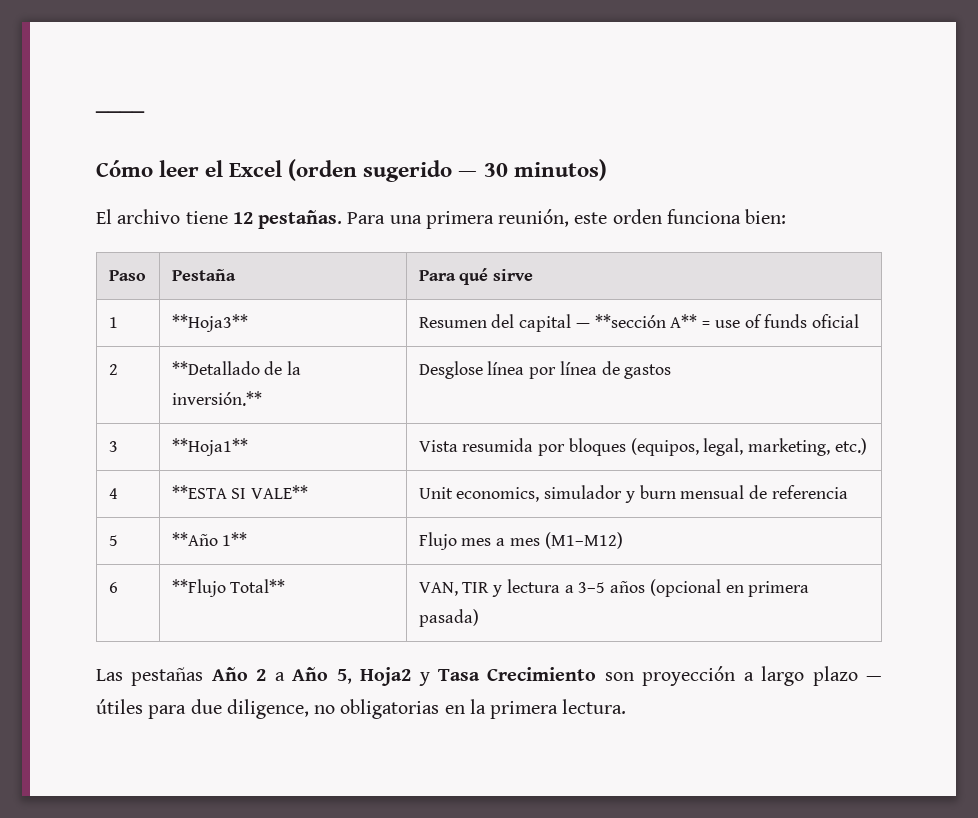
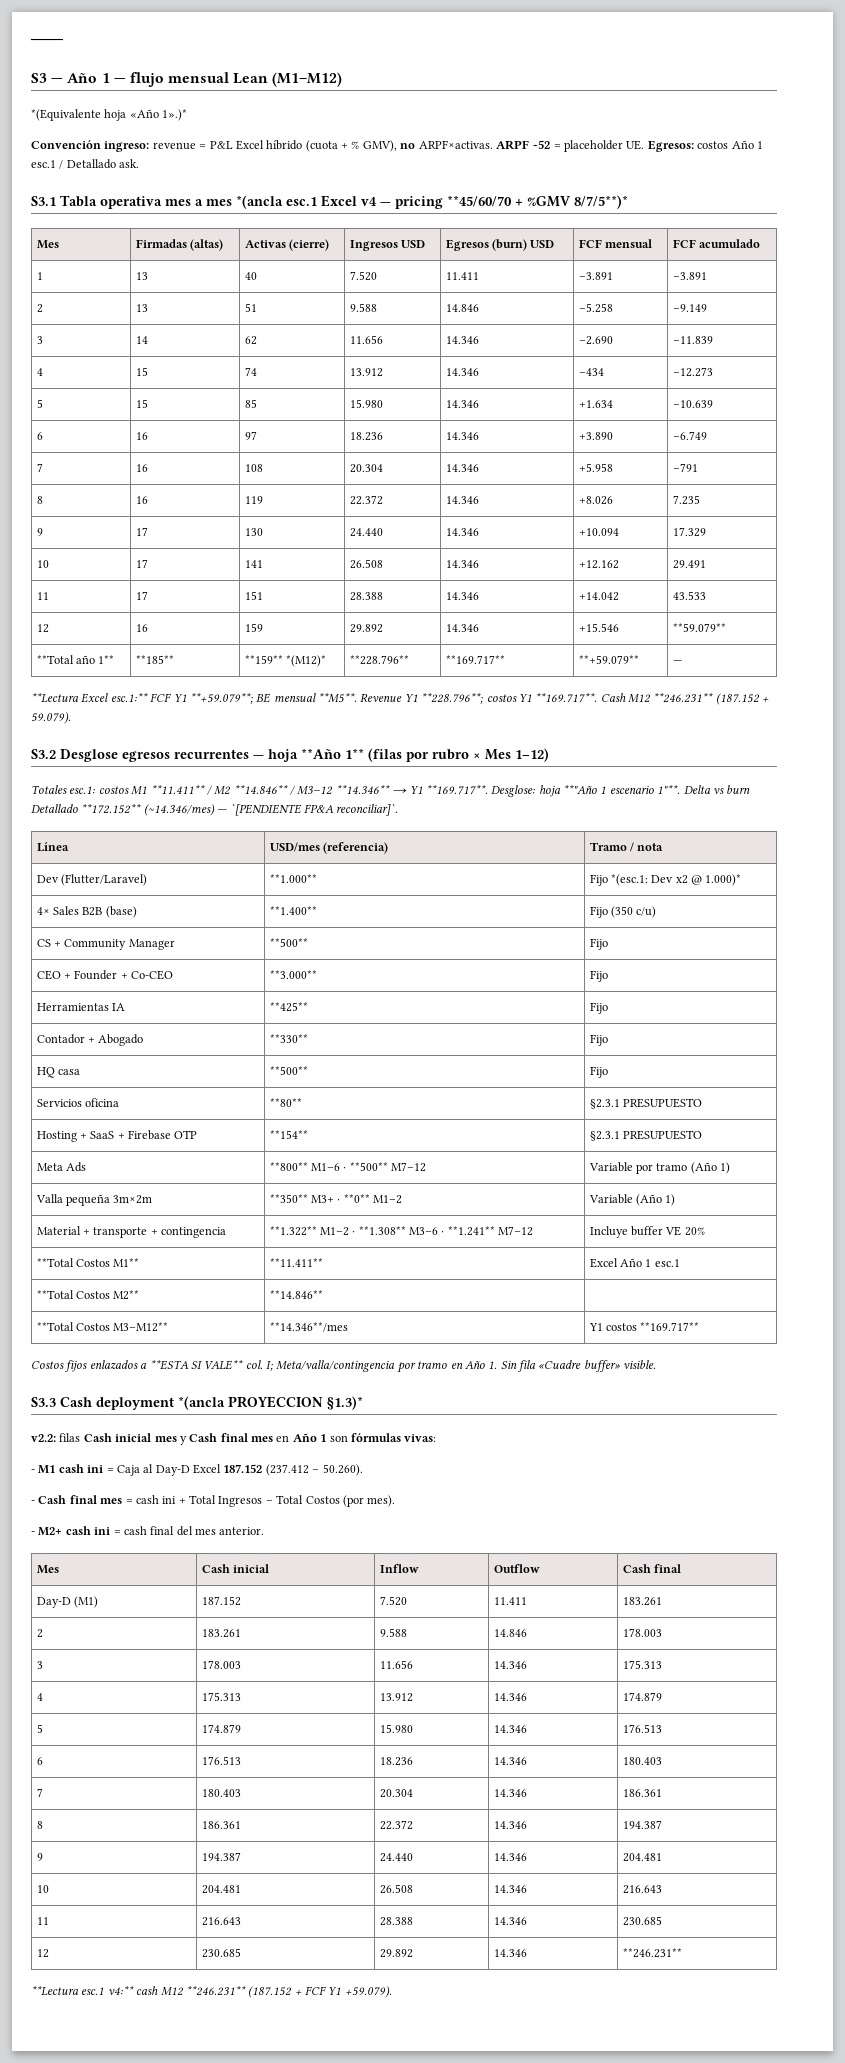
- Cómo leer el Excel (orden sugerido — 30 minutos)
- El archivo tiene 12 pestañas. Para una primera reunión, este orden funciona bien:
- Paso | Pestaña | Para qué sirve
- 1 | **Hoja3** | Resumen del capital — **sección A** = use of funds oficial
- 2 | **Detallado de la inversión.** | Desglose línea por línea de gastos
- 3 | **Hoja1** | Vista resumida por bloques (equipos, legal, marketing, etc.)
- 4 | **ESTA SI VALE** | Unit economics, simulador y burn mensual de referencia
- 5 | **Año 1** | Flujo mes a mes (M1–M12)
- 6 | **Flujo Total** | VAN, TIR y lectura a 3–5 años (opcional en primera pasada)
- Las pestañas Año 2 a Año 5, Hoja2 y Tasa Crecimiento son proyección a largo plazo — útiles para due diligence, no obligatorias en la primera lectura.
+ S3 — Año 1 — flujo mensual Lean (M1–M12)
+ *(Equivalente hoja «Año 1».)*
+ Convención ingreso: revenue = P&L Excel híbrido (cuota + % GMV), no ARPF×activas. ARPF ~52 = placeholder UE. Egresos: costos Año 1 esc.1 / Detallado ask.
+ S3.1 Tabla operativa mes a mes *(ancla esc.1 Excel v4 — pricing **45/60/70 + %GMV 8/7/5**)*
+ Mes | Firmadas (altas) | Activas (cierre) | Ingresos USD | Egresos (burn) USD | FCF mensual | FCF acumulado
+ 1 | 13 | 40 | 7.520 | 11.411 | −3.891 | −3.891
+ 2 | 13 | 51 | 9.588 | 14.846 | −5.258 | −9.149
+ 3 | 14 | 62 | 11.656 | 14.346 | −2.690 | −11.839
+ 4 | 15 | 74 | 13.912 | 14.346 | −434 | −12.273
+ 5 | 15 | 85 | 15.980 | 14.346 | +1.634 | −10.639
+ 6 | 16 | 97 | 18.236 | 14.346 | +3.890 | −6.749
+ 7 | 16 | 108 | 20.304 | 14.346 | +5.958 | −791
+ 8 | 16 | 119 | 22.372 | 14.346 | +8.026 | 7.235
+ 9 | 17 | 130 | 24.440 | 14.346 | +10.094 | 17.329
+ 10 | 17 | 141 | 26.508 | 14.346 | +12.162 | 29.491
+ 11 | 17 | 151 | 28.388 | 14.346 | +14.042 | 43.533
+ 12 | 16 | 159 | 29.892 | 14.346 | +15.546 | **59.079**
+ **Total año 1** | **185** | **159** *(M12)* | **228.796** | **169.717** | **+59.079** | —
+ **Lectura Excel esc.1:** FCF Y1 **+59.079**; BE mensual **M5**. Revenue Y1 **228.796**; costos Y1 **169.717**. Cash M12 **246.231** (187.152 + 59.079).
+ S3.2 Desglose egresos recurrentes — hoja **Año 1** (filas por rubro × Mes 1–12)
+ Totales esc.1: costos M1 **11.411** / M2 **14.846** / M3–12 **14.346** → Y1 **169.717**. Desglose: hoja **"Año 1 escenario 1"**. Delta vs burn Detallado **172.152** (~14.346/mes) — `[PENDIENTE FP&A reconciliar]`.
+ Línea | USD/mes (referencia) | Tramo / nota
+ Dev (Flutter/Laravel) | **1.000** | Fijo *(esc.1: Dev x2 @ 1.000)*
+ 4× Sales B2B (base) | **1.400** | Fijo (350 c/u)
+ CS + Community Manager | **500** | Fijo
+ CEO + Founder + Co-CEO | **3.000** | Fijo
+ Herramientas IA | **425** | Fijo
+ Contador + Abogado | **330** | Fijo
+ HQ casa | **500** | Fijo
+ Servicios oficina | **80** | §2.3.1 PRESUPUESTO
+ Hosting + SaaS + Firebase OTP | **154** | §2.3.1 PRESUPUESTO
+ Meta Ads | **800** M1–6 · **500** M7–12 | Variable por tramo (Año 1)
+ Valla pequeña 3m×2m | **350** M3+ · **0** M1–2 | Variable (Año 1)
+ Material + transporte + contingencia | **1.322** M1–2 · **1.308** M3–6 · **1.241** M7–12 | Incluye buffer VE 20%
+ **Total Costos M1** | **11.411** | Excel Año 1 esc.1
+ **Total Costos M2** | **14.846** |
+ **Total Costos M3–M12** | **14.346**/mes | Y1 costos **169.717**
+ Costos fijos enlazados a **ESTA SI VALE** col. I; Meta/valla/contingencia por tramo en Año 1. Sin fila «Cuadre buffer» visible.
+ S3.3 Cash deployment *(ancla PROYECCION §1.3)*
+ v2.2: filas Cash inicial mes y Cash final mes en Año 1 son fórmulas vivas:
+ - M1 cash ini = Caja al Day-D Excel 187.152 (237.412 − 50.260).
+ - Cash final mes = cash ini + Total Ingresos − Total Costos (por mes).
+ - M2+ cash ini = cash final del mes anterior.
+ Mes | Cash inicial | Inflow | Outflow | Cash final
+ Day-D (M1) | 187.152 | 7.520 | 11.411 | 183.261
+ 2 | 183.261 | 9.588 | 14.846 | 178.003
+ 3 | 178.003 | 11.656 | 14.346 | 175.313
+ 4 | 175.313 | 13.912 | 14.346 | 174.879
+ 5 | 174.879 | 15.980 | 14.346 | 176.513
+ 6 | 176.513 | 18.236 | 14.346 | 180.403
+ 7 | 180.403 | 20.304 | 14.346 | 186.361
+ 8 | 186.361 | 22.372 | 14.346 | 194.387
+ 9 | 194.387 | 24.440 | 14.346 | 204.481
+ 10 | 204.481 | 26.508 | 14.346 | 216.643
+ 11 | 216.643 | 28.388 | 14.346 | 230.685
+ 12 | 230.685 | 29.892 | 14.346 | **246.231**
+ **Lectura esc.1 v4:** cash M12 **246.231** (187.152 + FCF Y1 +59.079).

